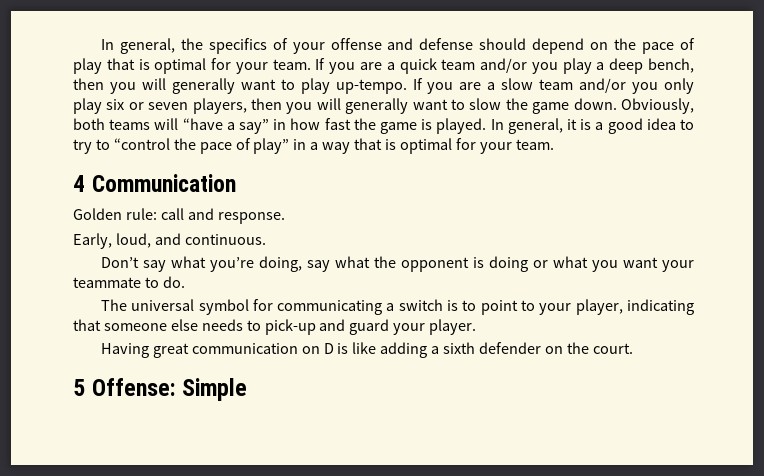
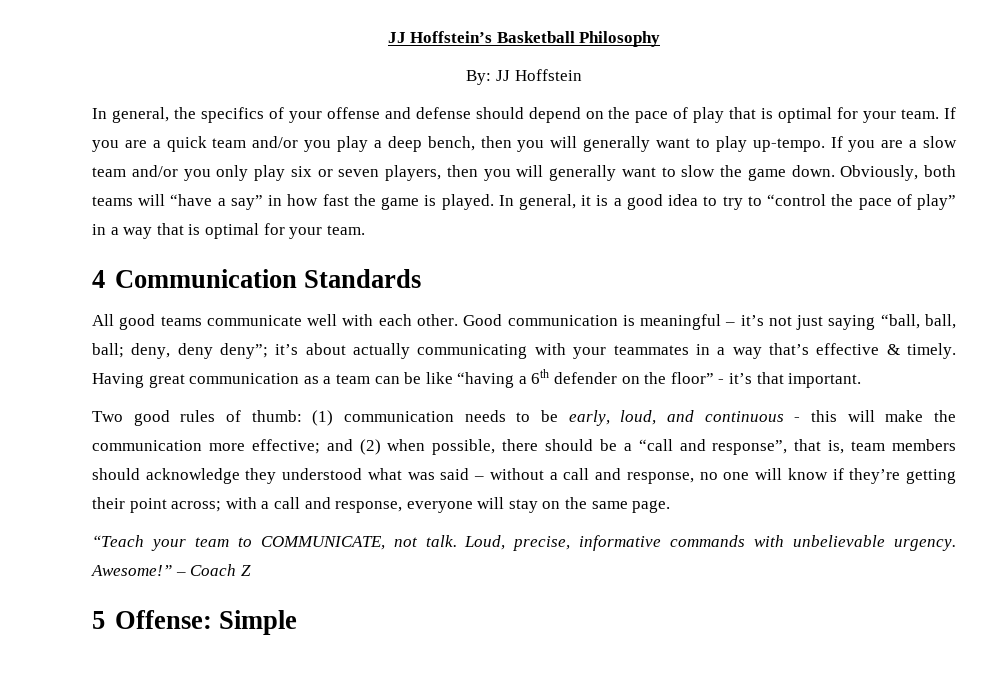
+ JJ Hoffstein’s Basketball Philosophy
+ By: JJ Hoffstein
- 4 Communication
- Golden rule: call and response.
- Early, loud, and continuous.
- Don’t say what you’re doing, say what the opponent is doing or what you want your teammate to do.
- The universal symbol for communicating a switch is to point to your player, indicating that someone else needs to pick-up and guard your player.
- Having great communication on D is like adding a sixth defender on the court.
+ 4 Communication Standards
+ All good teams communicate well with each other. Good communication is meaningful – it’s not just saying “ball, ball, ball; deny, deny deny”; it’s about actually communicating with your teammates in a way that’s effective & timely. Having great communication as a team can be like “having a 6th defender on the floor” - it’s that important.
+ Two good rules of thumb: (1) communication needs to be early, loud, and continuous - this will make the communication more effective; and (2) when possible, there should be a “call and response”, that is, team members should acknowledge they understood what was said – without a call and response, no one will know if they’re getting their point across; with a call and response, everyone will stay on the same page.
+ “Teach your team to COMMUNICATE, not talk. Loud, precise, informative commands with unbelievable urgency. Awesome!” – Coach Z

